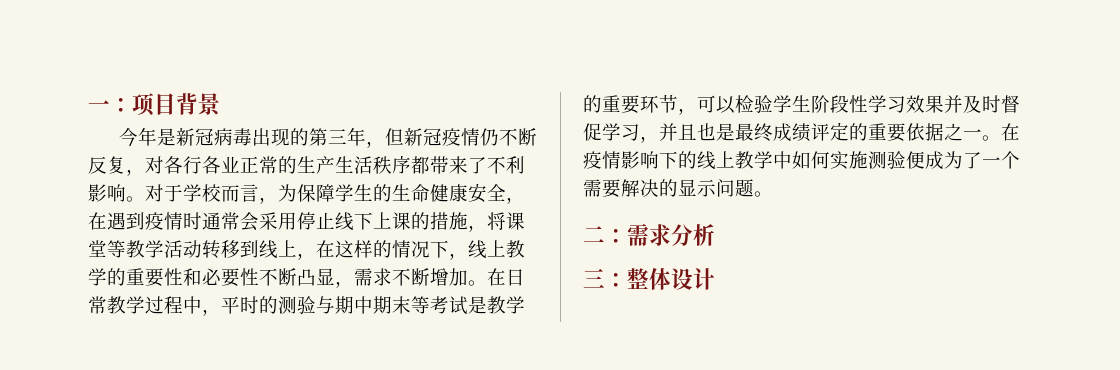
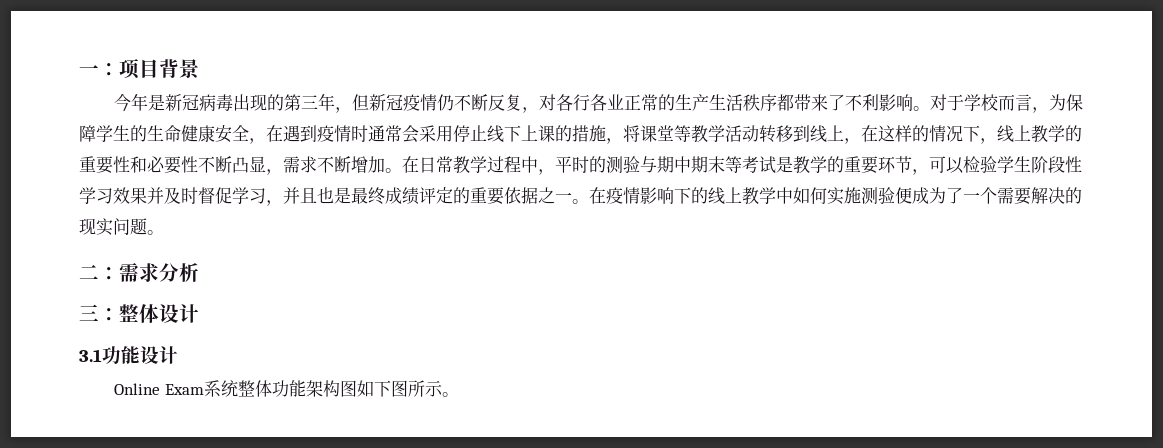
- 在疫情影响下的线上教学中如何实施测验便成为了一个需要解决的显示问题。
+ 在疫情影响下的线上教学中如何实施测验便成为了一个需要解决的现实问题。
+ 3.1功能设计
+ Online Exam系统整体功能架构图如下图所示。

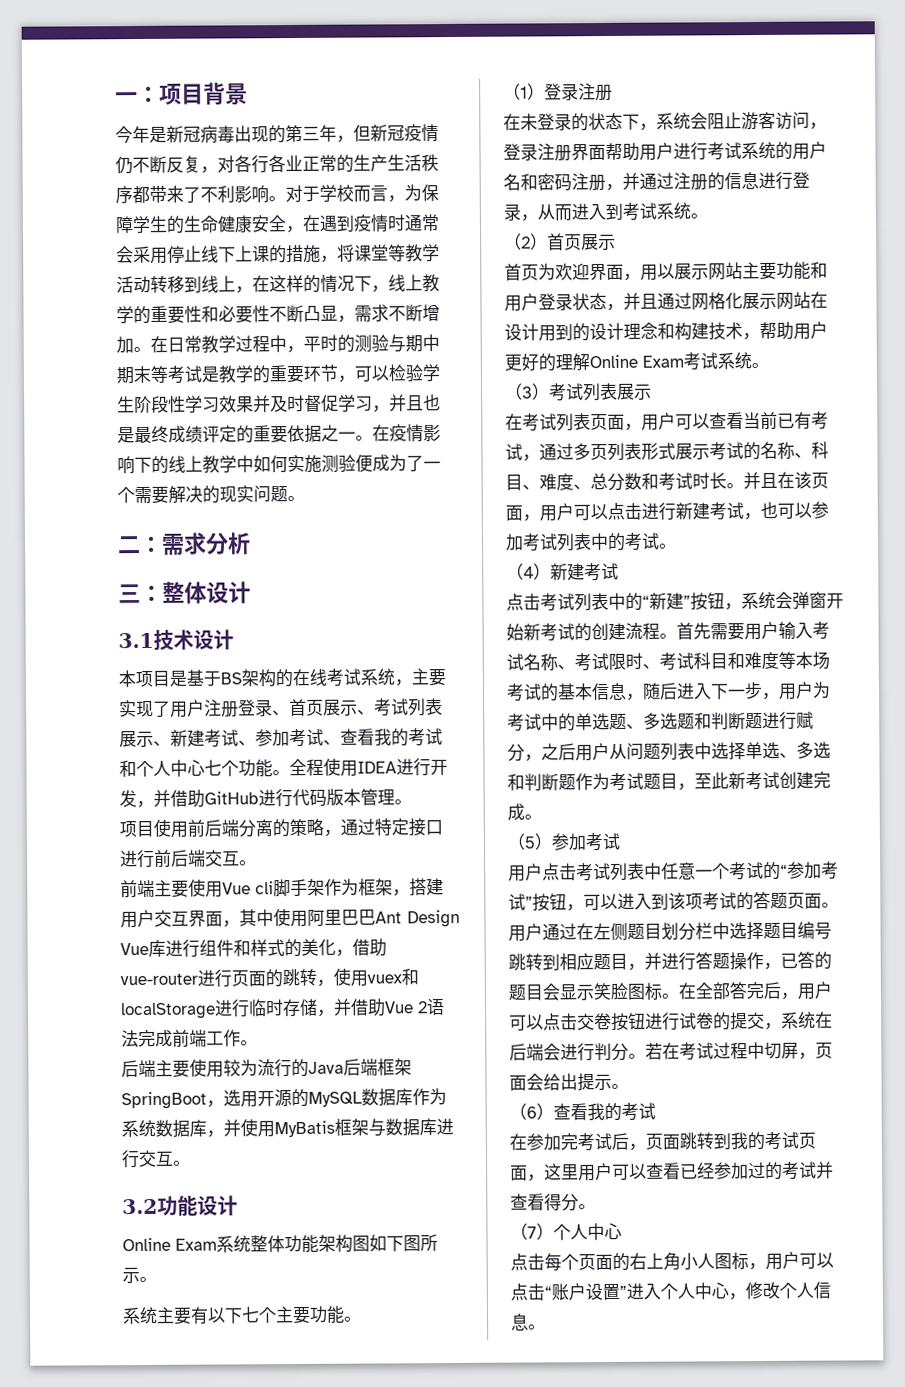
- 3.1功能设计
+ 3.1技术设计
+ 本项目是基于BS架构的在线考试系统，主要实现了用户注册登录、首页展示、考试列表展示、新建考试、参加考试、查看我的考试和个人中心七个功能。全程使用IDEA进行开发，并借助GitHub进行代码版本管理。
+ 项目使用前后端分离的策略，通过特定接口进行前后端交互。
+ 前端主要使用Vue cli脚手架作为框架，搭建用户交互界面，其中使用阿里巴巴Ant Design Vue库进行组件和样式的美化，借助vue-router进行页面的跳转，使用vuex和localStorage进行临时存储，并借助Vue 2语法完成前端工作。
+ 后端主要使用较为流行的Java后端框架SpringBoot，选用开源的MySQL数据库作为系统数据库，并使用MyBatis框架与数据库进行交互。
+ 3.2功能设计
+ 系统主要有以下七个主要功能。
+ （1）登录注册
+ 在未登录的状态下，系统会阻止游客访问，登录注册界面帮助用户进行考试系统的用户名和密码注册，并通过注册的信息进行登录，从而进入到考试系统。
+ （2）首页展示
+ 首页为欢迎界面，用以展示网站主要功能和用户登录状态，并且通过网格化展示网站在设计用到的设计理念和构建技术，帮助用户更好的理解Online Exam考试系统。
+ （3）考试列表展示
+ 在考试列表页面，用户可以查看当前已有考试，通过多页列表形式展示考试的名称、科目、难度、总分数和考试时长。并且在该页面，用户可以点击进行新建考试，也可以参加考试列表中的考试。
+ （4）新建考试
+ 点击考试列表中的“新建”按钮，系统会弹窗开始新考试的创建流程。首先需要用户输入考试名称、考试限时、考试科目和难度等本场考试的基本信息，随后进入下一步，用户为考试中的单选题、多选题和判断题进行赋分，之后用户从问题列表中选择单选、多选和判断题作为考试题目，至此新考试创建完成。
+ （5）参加考试
+ 用户点击考试列表中任意一个考试的“参加考试”按钮，可以进入到该项考试的答题页面。用户通过在左侧题目划分栏中选择题目编号跳转到相应题目，并进行答题操作，已答的题目会显示笑脸图标。在全部答完后，用户可以点击交卷按钮进行试卷的提交，系统在后端会进行判分。若在考试过程中切屏，页面会给出提示。
+ （6）查看我的考试
+ 在参加完考试后，页面跳转到我的考试页面，这里用户可以查看已经参加过的考试并查看得分。
+ （7）个人中心
+ 点击每个页面的右上角小人图标，用户可以点击“账户设置”进入个人中心，修改个人信息。

